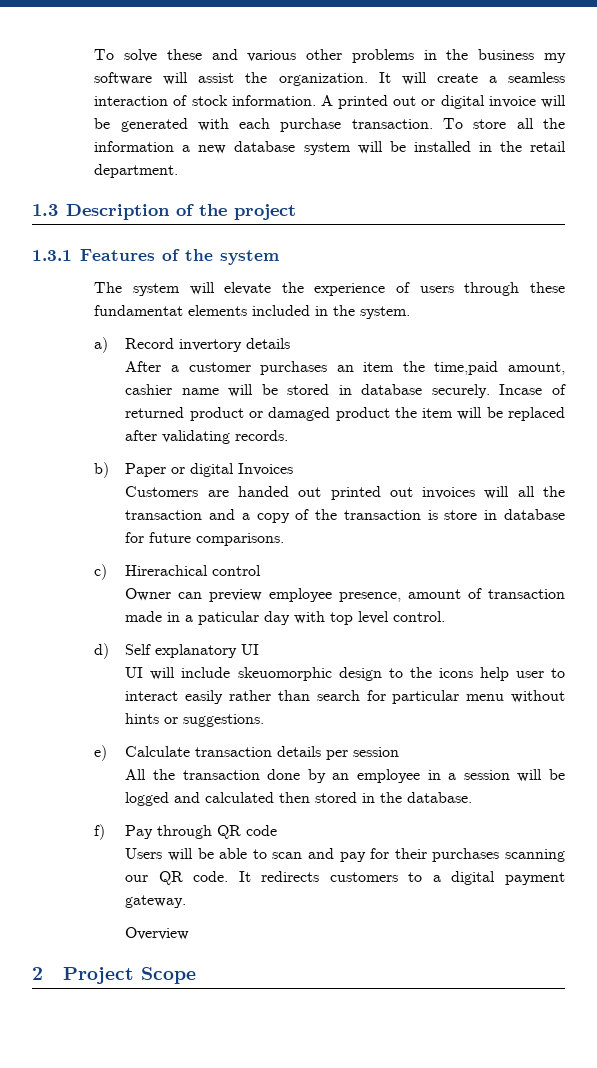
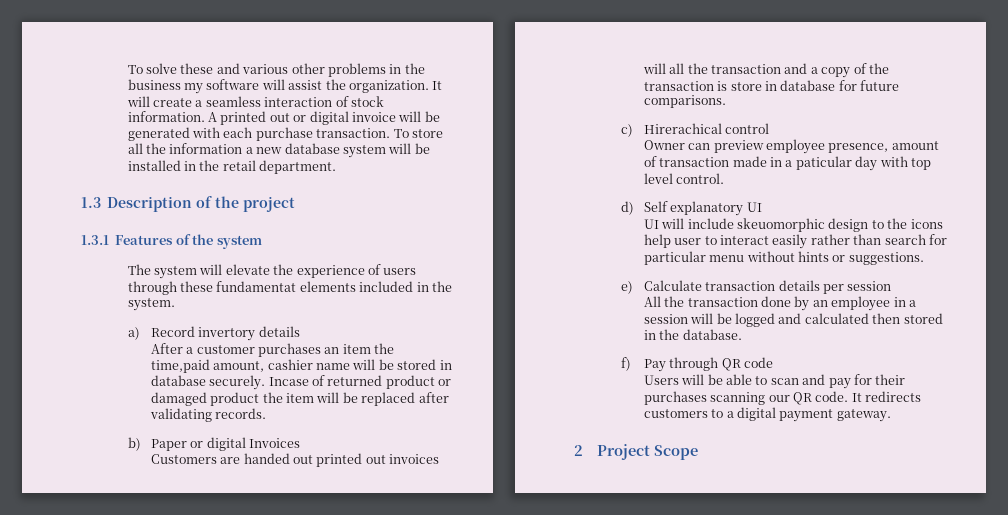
- Overview

